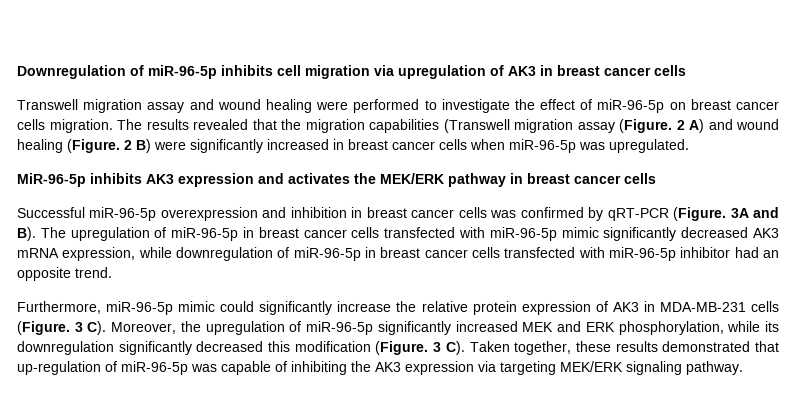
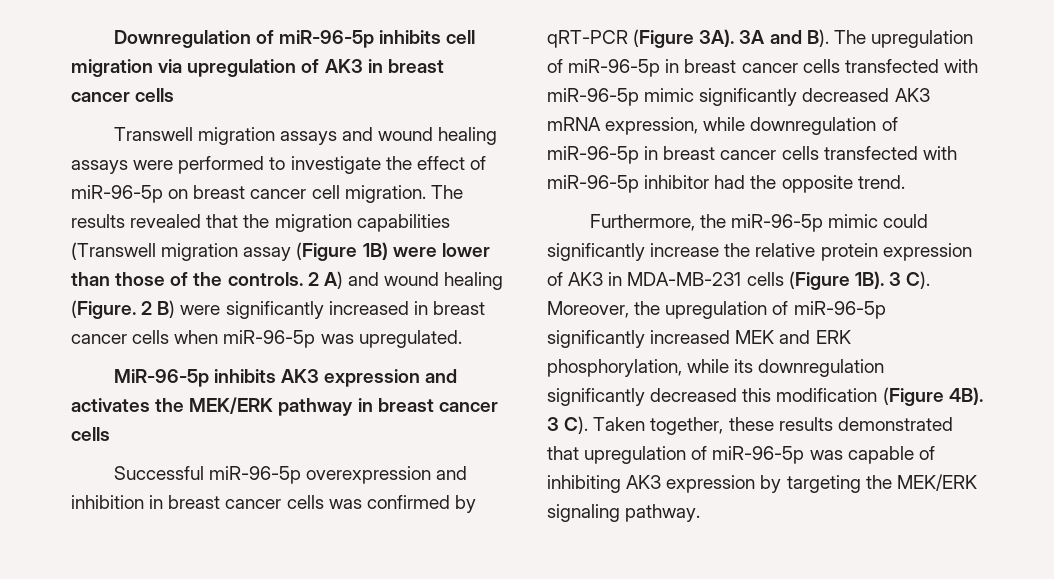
- Transwell migration assay and wound healing were performed to investigate the effect of miR-96-5p on breast cancer cells migration.
+ Transwell migration assays and wound healing assays were performed to investigate the effect of miR-96-5p on breast cancer cell migration.
- The results revealed that the migration capabilities (Transwell migration assay (Figure.
+ The results revealed that the migration capabilities (Transwell migration assay (Figure 1B) were lower than those of the controls.
- Successful miR-96-5p overexpression and inhibition in breast cancer cells was confirmed by qRT-PCR (Figure.
+ Successful miR-96-5p overexpression and inhibition in breast cancer cells was confirmed by qRT-PCR (Figure 3A).
- 3A and B). The upregulation of miR-96-5p in breast cancer cells transfected with miR-96-5p mimic significantly decreased AK3 mRNA expression, while downregulation of miR-96-5p in breast cancer cells transfected with miR-96-5p inhibitor had an opposite trend.
+ 3A and B). The upregulation of miR-96-5p in breast cancer cells transfected with miR-96-5p mimic significantly decreased AK3 mRNA expression, while downregulation of miR-96-5p in breast cancer cells transfected with miR-96-5p inhibitor had the opposite trend.
- Furthermore, miR-96-5p mimic could significantly increase the relative protein expression of AK3 in MDA-MB-231 cells (Figure.
+ Furthermore, the miR-96-5p mimic could significantly increase the relative protein expression of AK3 in MDA-MB-231 cells (Figure 1B).
- 3 C). Moreover, the upregulation of miR-96-5p significantly increased MEK and ERK phosphorylation, while its downregulation significantly decreased this modification (Figure.
+ 3 C). Moreover, the upregulation of miR-96-5p significantly increased MEK and ERK phosphorylation, while its downregulation significantly decreased this modification (Figure 4B).
- 3 C). Taken together, these results demonstrated that up-regulation of miR-96-5p was capable of inhibiting the AK3 expression via targeting MEK/ERK signaling pathway.
+ 3 C). Taken together, these results demonstrated that upregulation of miR-96-5p was capable of inhibiting AK3 expression by targeting the MEK/ERK signaling pathway.

